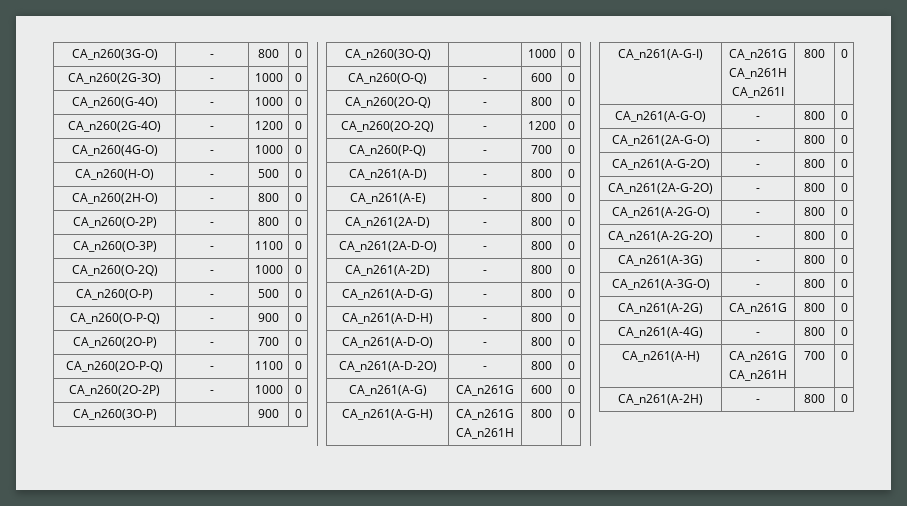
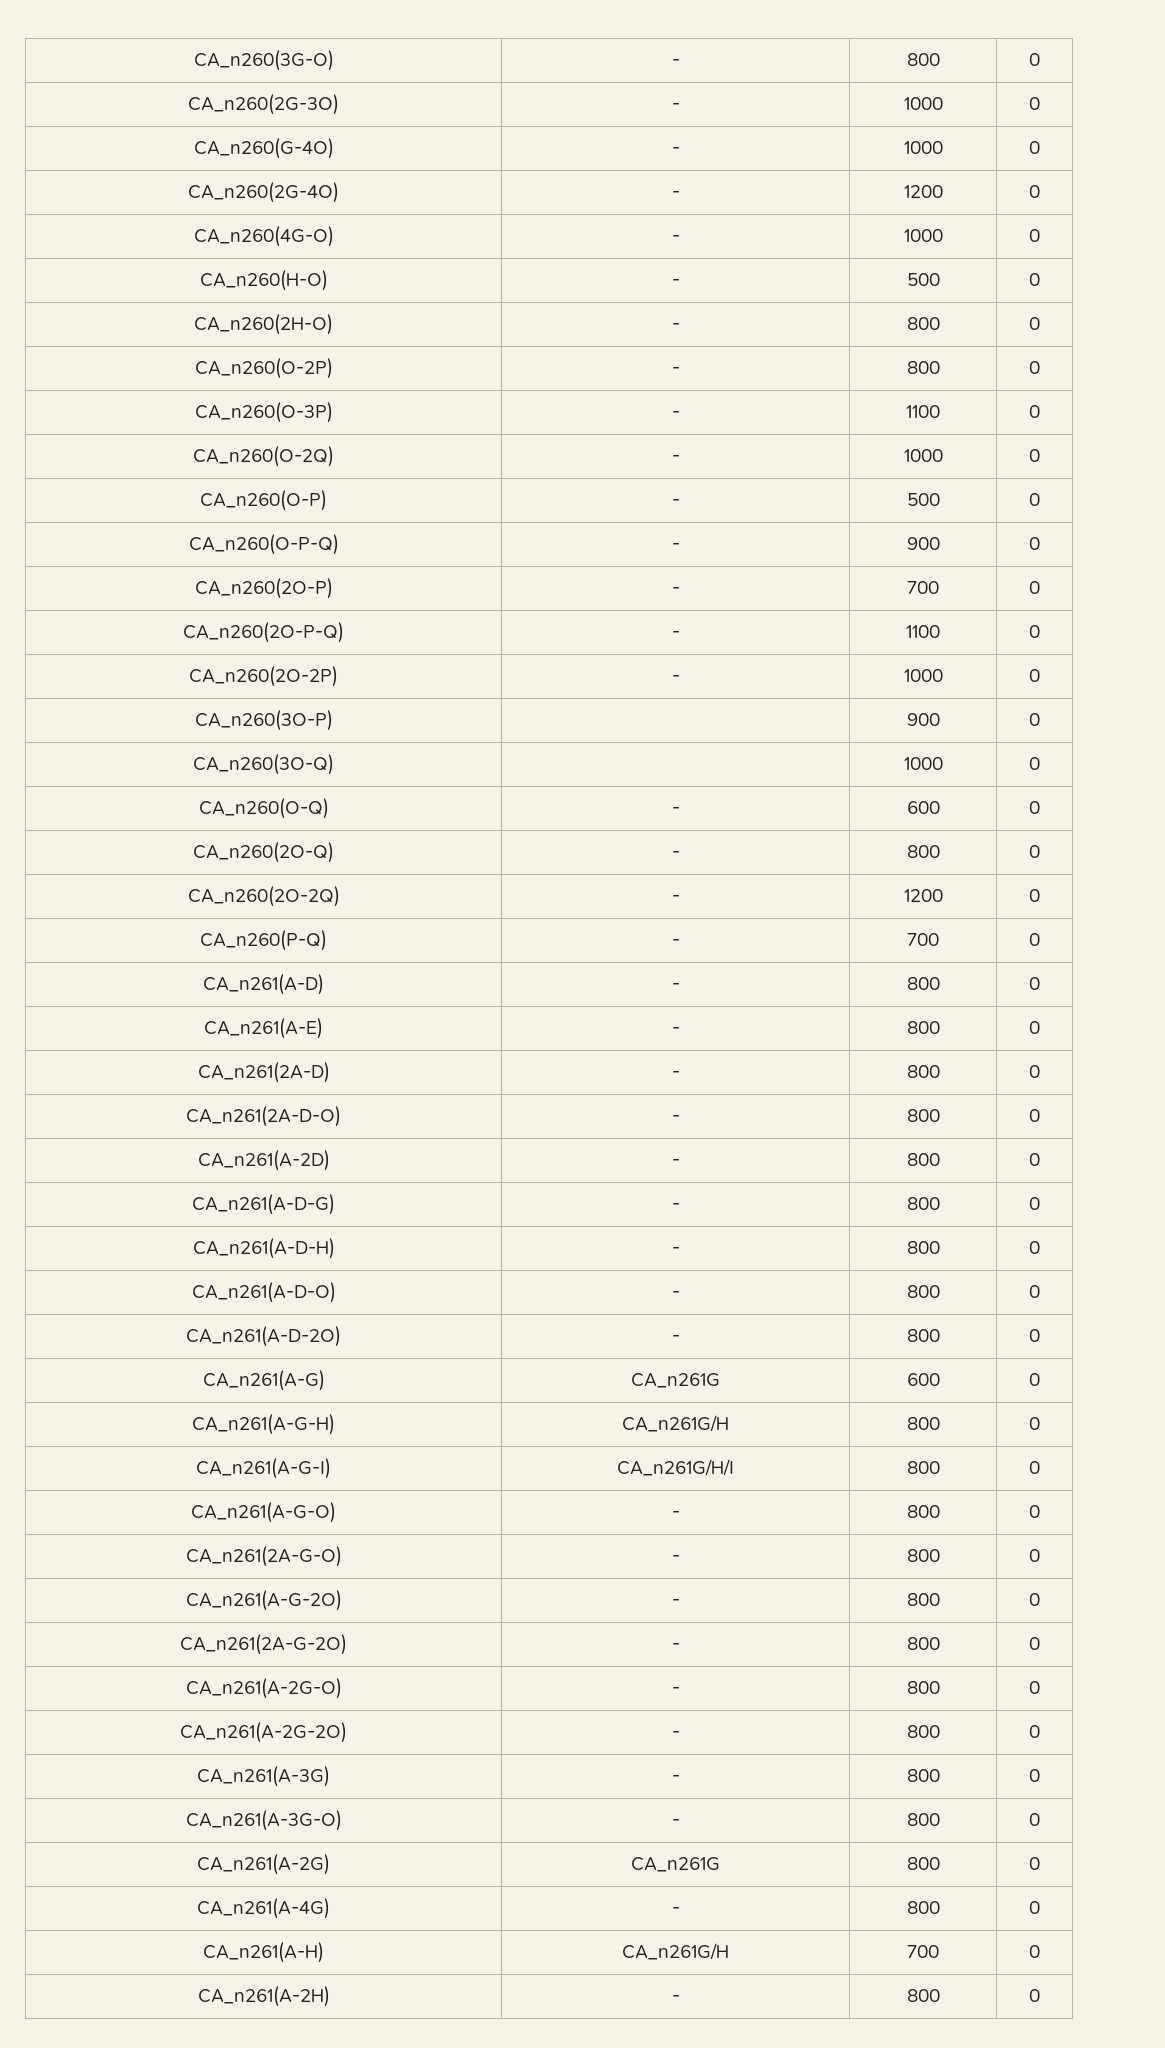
- CA_n261(A-G-H) | CA_n261G
- CA_n261H | 800 | 0
+ CA_n261(A-G-H) | CA_n261G/H | 800 | 0
- CA_n261(A-G-I) | CA_n261G
- CA_n261H
- CA_n261I | 800 | 0
+ CA_n261(A-G-I) | CA_n261G/H/I | 800 | 0
- CA_n261(A-H) | CA_n261G
- CA_n261H | 700 | 0
+ CA_n261(A-H) | CA_n261G/H | 700 | 0

